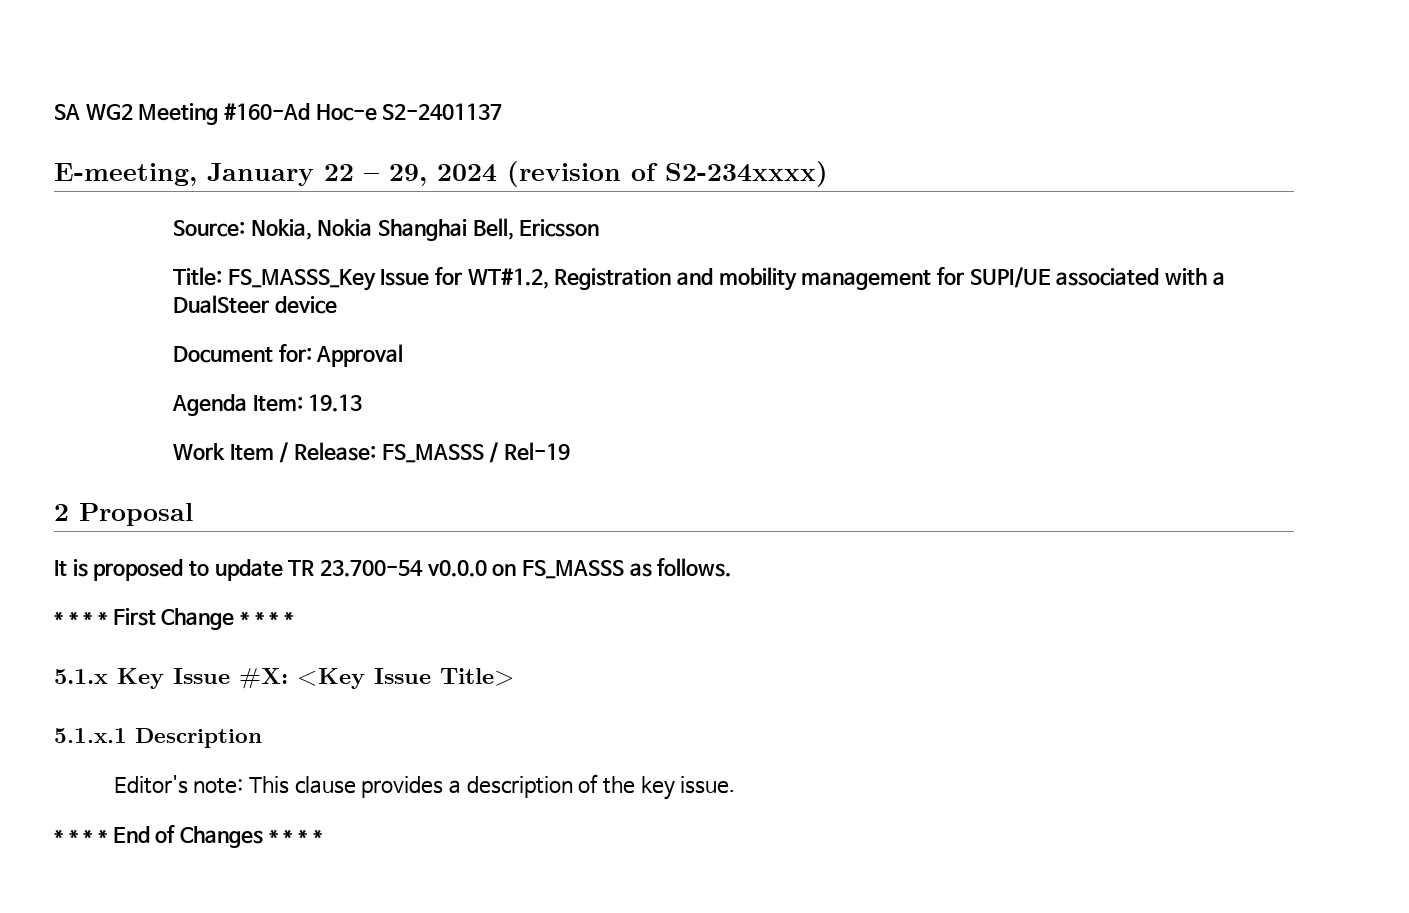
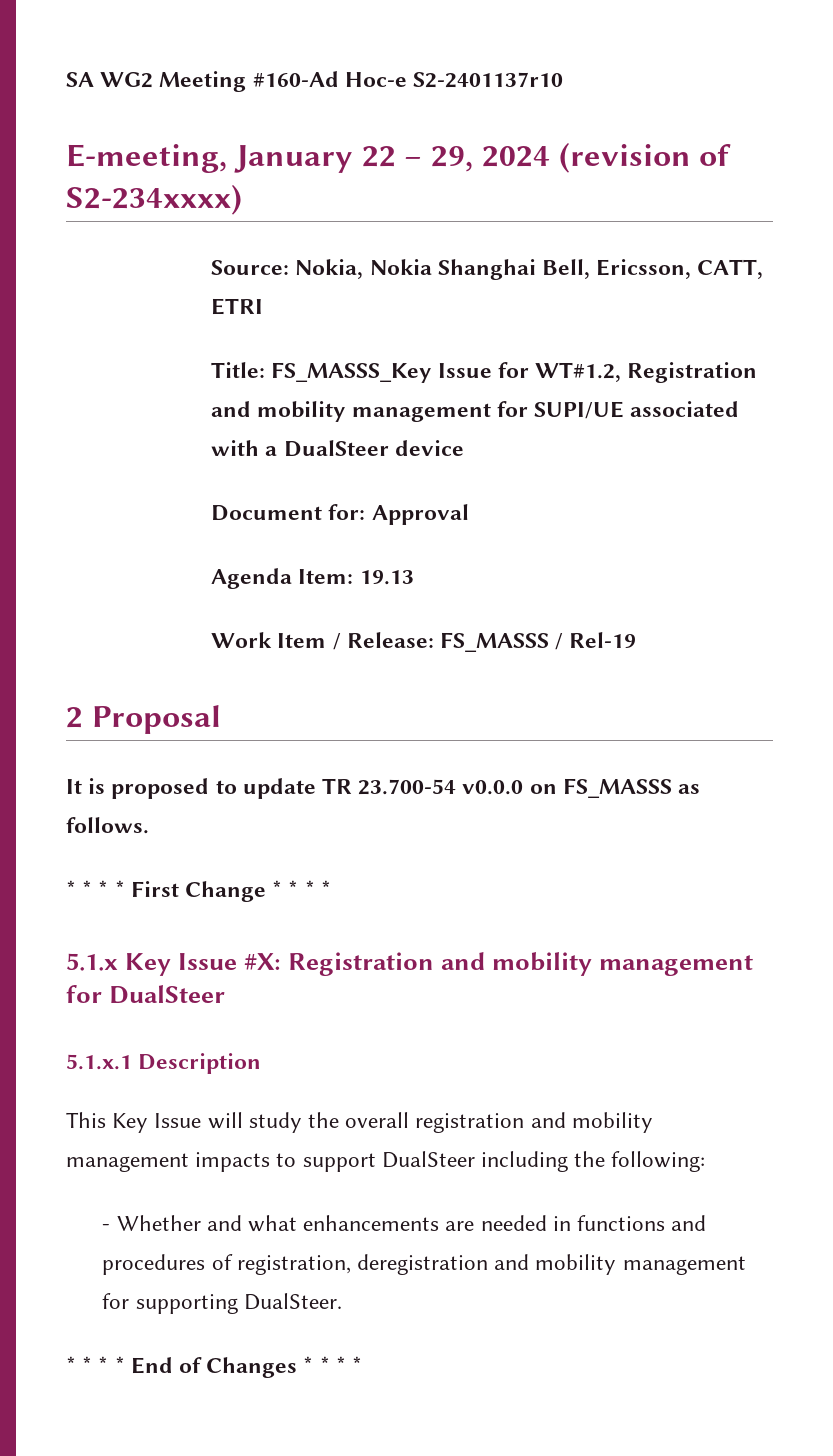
- SA WG2 Meeting #160-Ad Hoc-e S2-2401137
+ SA WG2 Meeting #160-Ad Hoc-e S2-2401137r10
- Source: Nokia, Nokia Shanghai Bell, Ericsson
+ Source: Nokia, Nokia Shanghai Bell, Ericsson, CATT, ETRI
- 5.1.x Key Issue #X: <Key Issue Title>
+ 5.1.x Key Issue #X: Registration and mobility management for DualSteer
  5.1.x.1 Description
- Editor's note: This clause provides a description of the key issue.
+ This Key Issue will study the overall registration and mobility management impacts to support DualSteer including the following:
+ - Whether and what enhancements are needed in functions and procedures of registration, deregistration and mobility management for supporting DualSteer.

